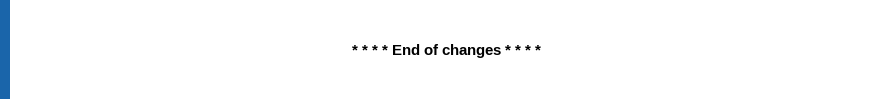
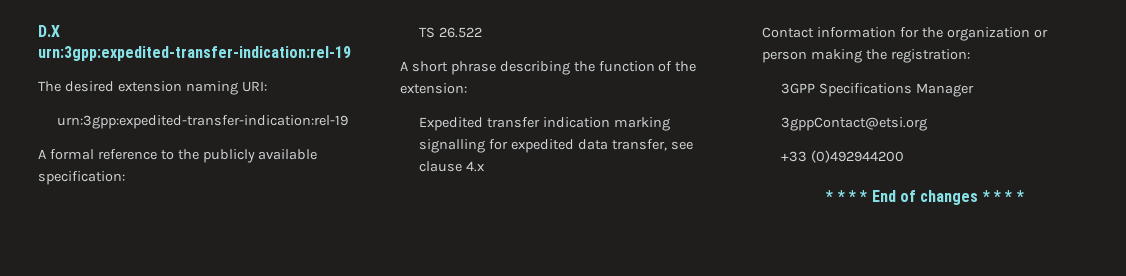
+ D.X urn:3gpp:expedited-transfer-indication:rel-19
+ The desired extension naming URI:
+ urn:3gpp:expedited-transfer-indication:rel-19
+ A formal reference to the publicly available specification:
+ TS 26.522
+ A short phrase describing the function of the extension:
+ Expedited transfer indication marking signalling for expedited data transfer, see clause 4.x
+ Contact information for the organization or person making the registration:
+ 3GPP Specifications Manager
+ 3gppContact@etsi.org
+ +33 (0)492944200

